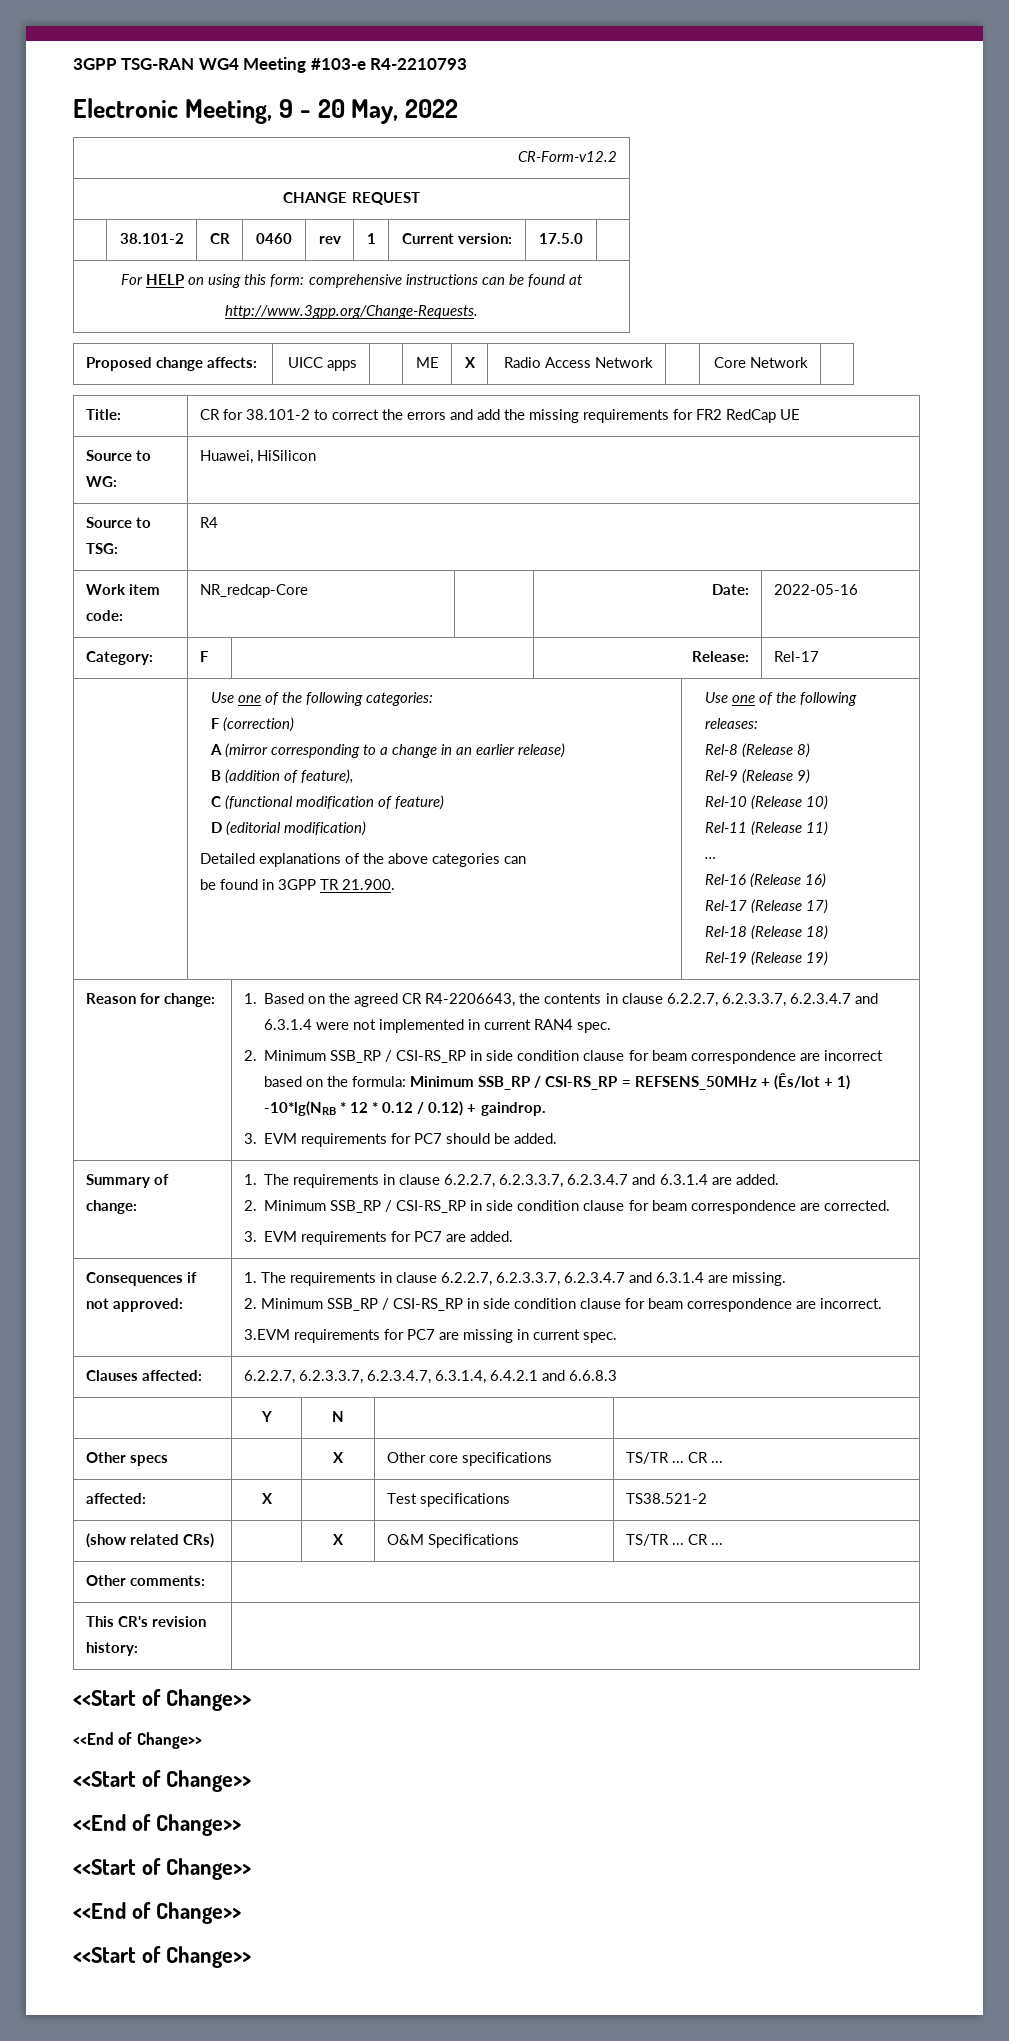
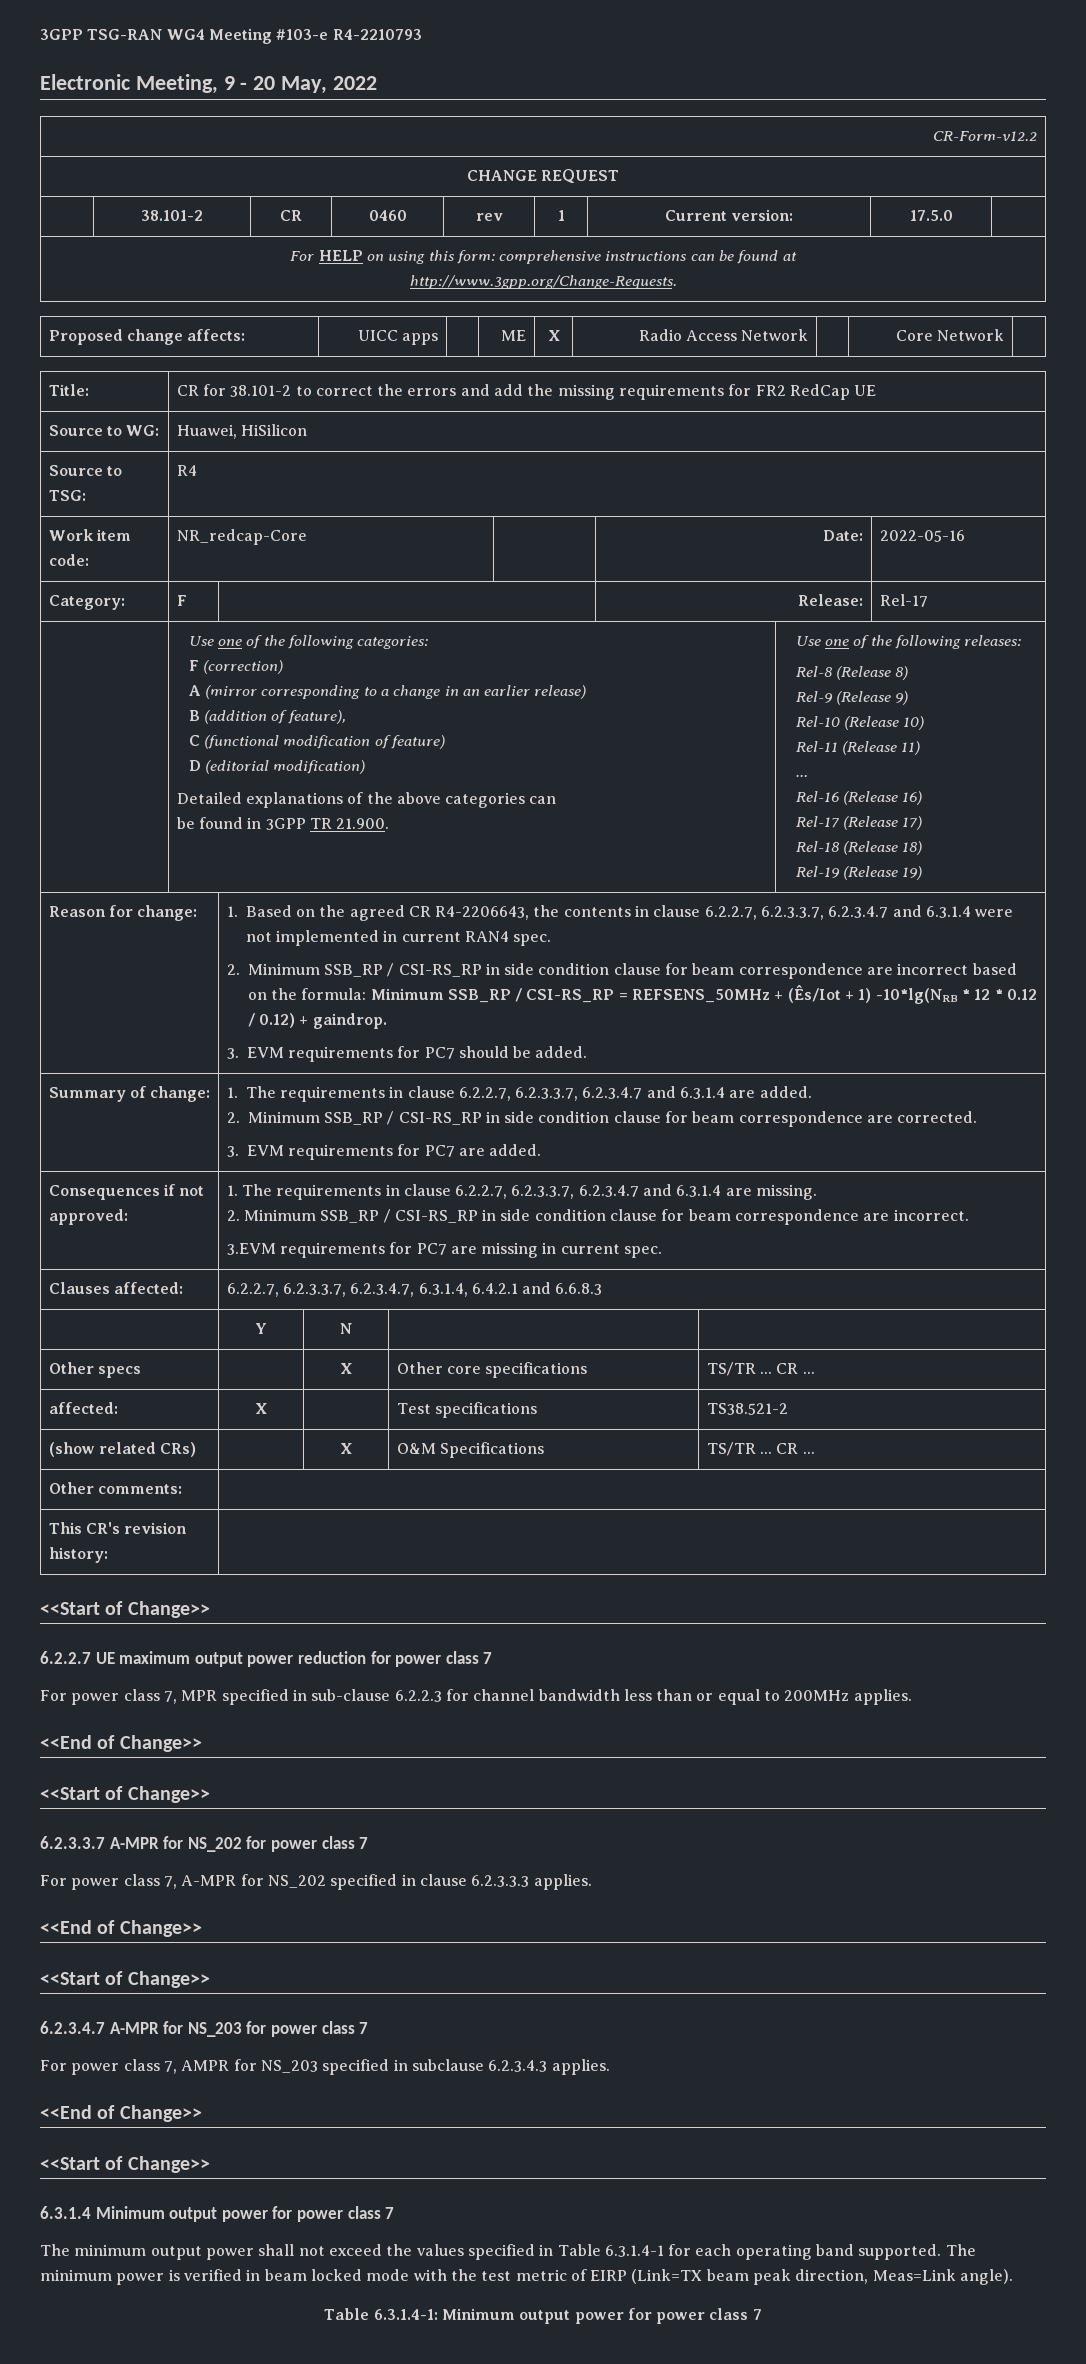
  This CR's revision history: |
  <<Start of Change>>
+ 6.2.2.7 UE maximum output power reduction for power class 7
+ For power class 7, MPR specified in sub-clause 6.2.2.3 for channel bandwidth less than or equal to 200MHz applies.
  <<End of Change>>
  <<Start of Change>>
+ 6.2.3.3.7 A-MPR for NS_202 for power class 7
+ For power class 7, A-MPR for NS_202 specified in clause 6.2.3.3.3 applies.
  <<End of Change>>
  <<Start of Change>>
+ 6.2.3.4.7 A-MPR for NS_203 for power class 7
+ For power class 7, AMPR for NS_203 specified in subclause 6.2.3.4.3 applies.
  <<End of Change>>
  <<Start of Change>>
+ 6.3.1.4 Minimum output power for power class 7
+ The minimum output power shall not exceed the values specified in Table 6.3.1.4-1 for each operating band supported. The minimum power is verified in beam locked mode with the test metric of EIRP (Link=TX beam peak direction, Meas=Link angle).
+ Table 6.3.1.4-1: Minimum output power for power class 7

